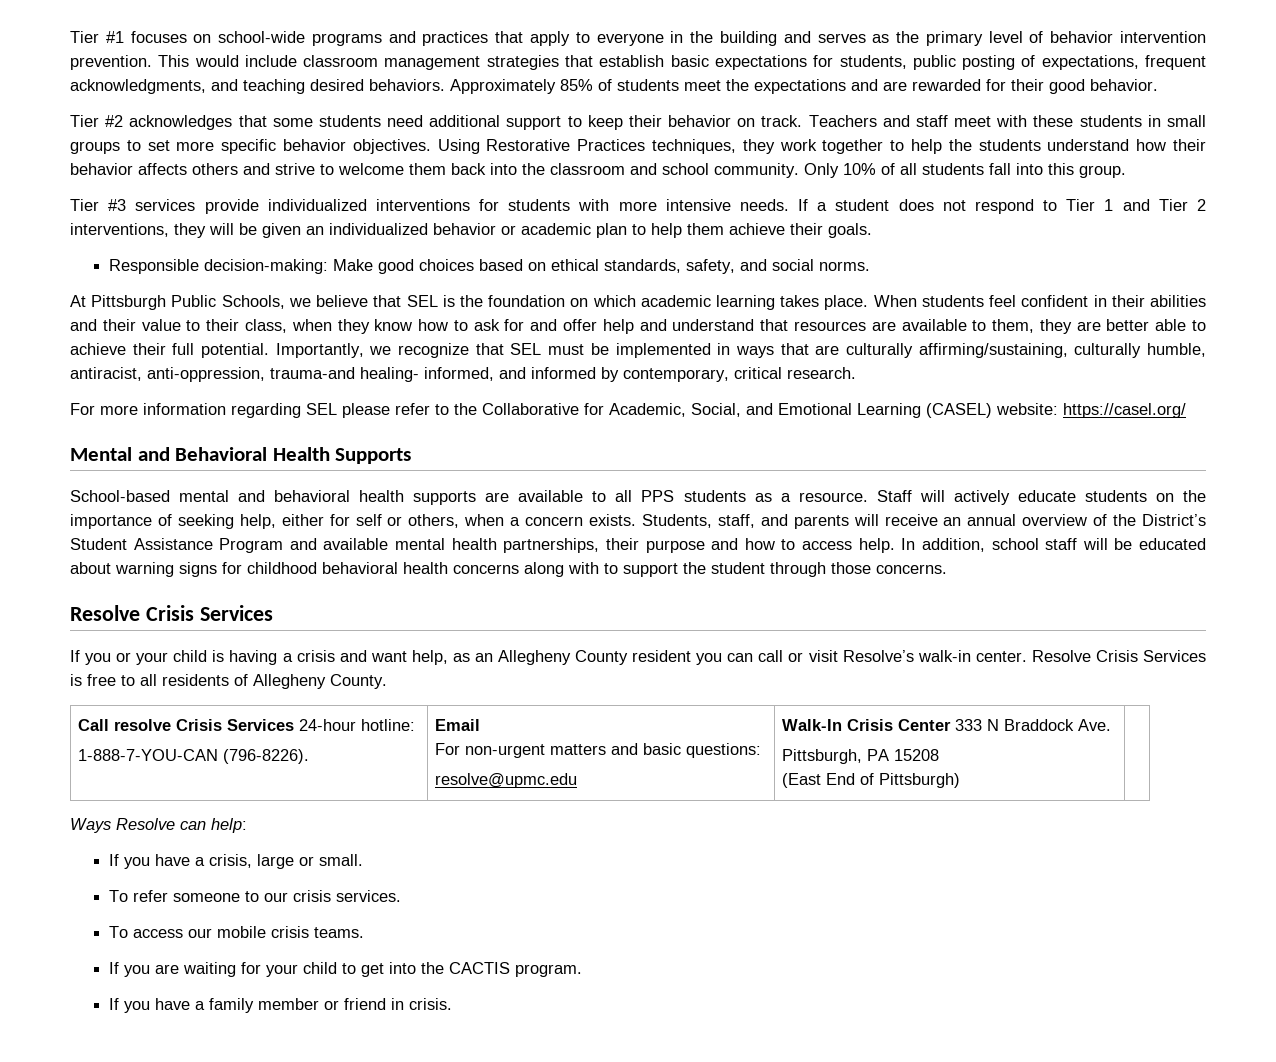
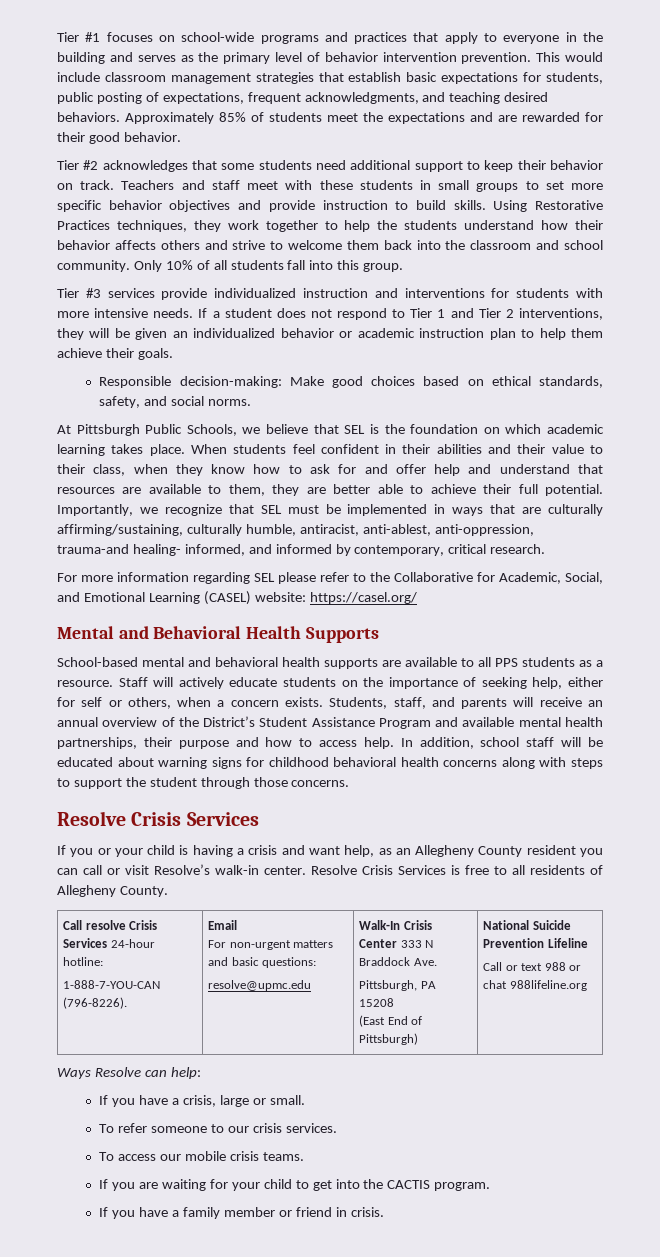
- Teachers and staff meet with these students in small groups to set more specific behavior objectives.
+ Teachers and staff meet with these students in small groups to set more specific behavior objectives and provide instruction to build skills.
- Tier #3 services provide individualized interventions for students with more intensive needs.
+ Tier #3 services provide individualized instruction and interventions for students with more intensive needs.
- If a student does not respond to Tier 1 and Tier 2 interventions, they will be given an individualized behavior or academic plan to help them achieve their goals.
+ If a student does not respond to Tier 1 and Tier 2 interventions, they will be given an individualized behavior or academic instruction plan to help them achieve their goals.
- Importantly, we recognize that SEL must be implemented in ways that are culturally affirming/sustaining, culturally humble, antiracist, anti-oppression, trauma-and healing- informed, and informed by contemporary, critical research.
+ Importantly, we recognize that SEL must be implemented in ways that are culturally affirming/sustaining, culturally humble, antiracist, anti-ablest, anti-oppression, trauma-and healing- informed, and informed by contemporary, critical research.
- In addition, school staff will be educated about warning signs for childhood behavioral health concerns along with to support the student through those concerns.
+ In addition, school staff will be educated about warning signs for childhood behavioral health concerns along with steps to support the student through those concerns.
+ National Suicide Prevention Lifeline
+ Call or text 988 or chat 988lifeline.org

